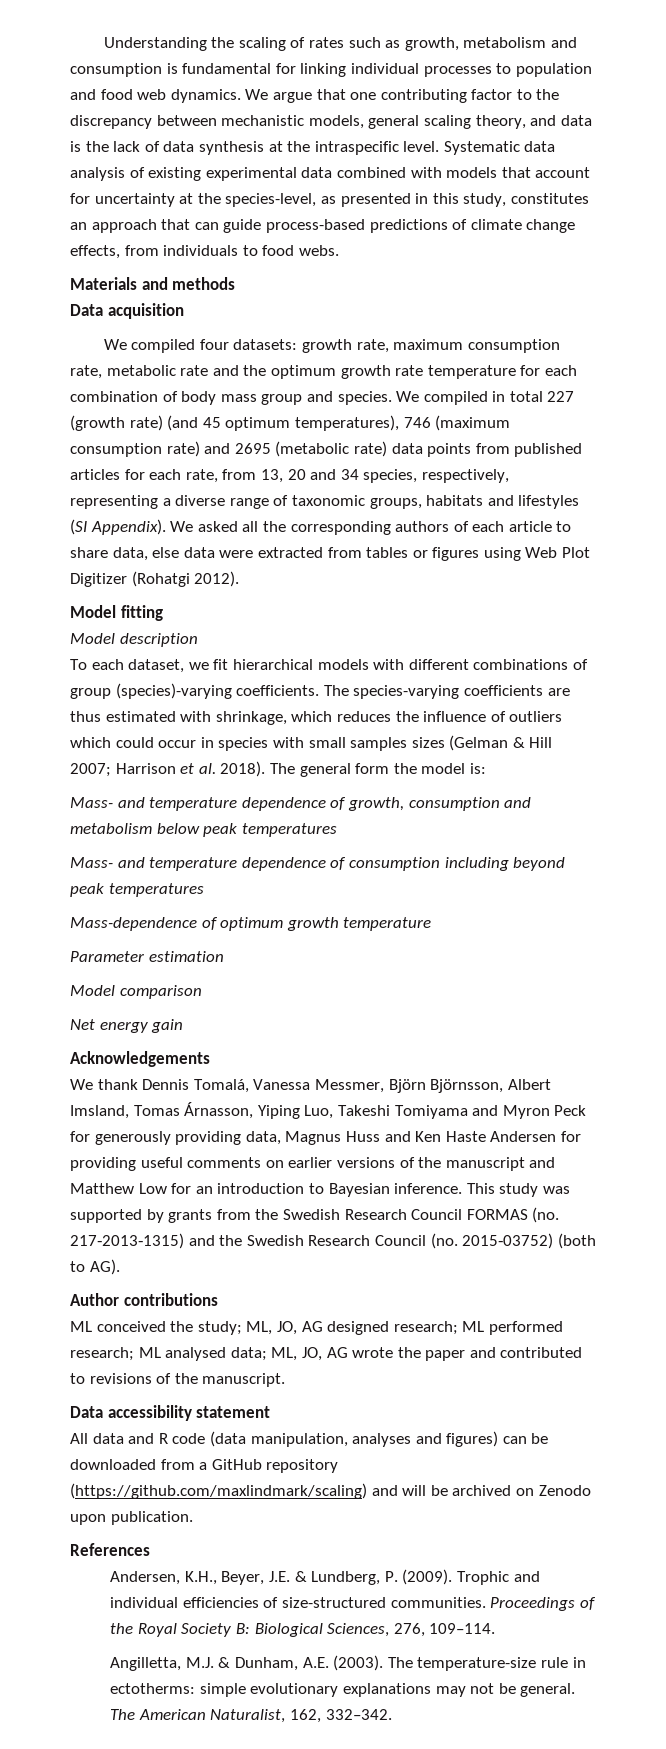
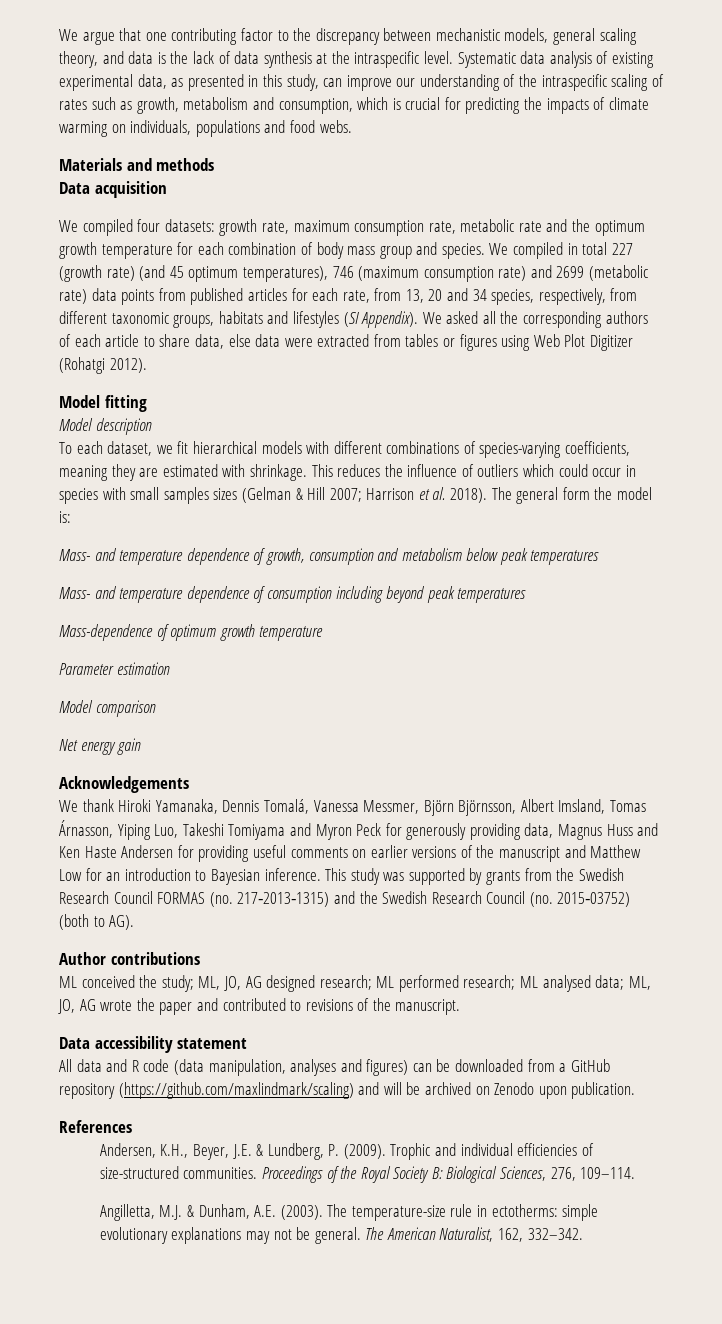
- Understanding the scaling of rates such as growth, metabolism and consumption is fundamental for linking individual processes to population and food web dynamics.
- Systematic data analysis of existing experimental data combined with models that account for uncertainty at the species-level, as presented in this study, constitutes an approach that can guide process-based predictions of climate change effects, from individuals to food webs.
+ Systematic data analysis of existing experimental data, as presented in this study, can improve our understanding of the intraspecific scaling of rates such as growth, metabolism and consumption, which is crucial for predicting the impacts of climate warming on individuals, populations and food webs.
- We compiled four datasets: growth rate, maximum consumption rate, metabolic rate and the optimum growth rate temperature for each combination of body mass group and species.
+ We compiled four datasets: growth rate, maximum consumption rate, metabolic rate and the optimum growth temperature for each combination of body mass group and species.
- We compiled in total 227 (growth rate) (and 45 optimum temperatures), 746 (maximum consumption rate) and 2695 (metabolic rate) data points from published articles for each rate, from 13, 20 and 34 species, respectively, representing a diverse range of taxonomic groups, habitats and lifestyles (SI Appendix).
+ We compiled in total 227 (growth rate) (and 45 optimum temperatures), 746 (maximum consumption rate) and 2699 (metabolic rate) data points from published articles for each rate, from 13, 20 and 34 species, respectively, from different taxonomic groups, habitats and lifestyles (SI Appendix).
- To each dataset, we fit hierarchical models with different combinations of group (species)-varying coefficients. The species-varying coefficients are thus estimated with shrinkage, which reduces the influence of outliers which could occur in species with small samples sizes (Gelman & Hill 2007; Harrison et al. 2018).
+ To each dataset, we fit hierarchical models with different combinations of species-varying coefficients, meaning they are estimated with shrinkage. This reduces the influence of outliers which could occur in species with small samples sizes (Gelman & Hill 2007; Harrison et al. 2018).
- We thank Dennis Tomalá, Vanessa Messmer, Björn Björnsson, Albert Imsland, Tomas Árnasson, Yiping Luo, Takeshi Tomiyama and Myron Peck for generously providing data, Magnus Huss and Ken Haste Andersen for providing useful comments on earlier versions of the manuscript and Matthew Low for an introduction to Bayesian inference.
+ We thank Hiroki Yamanaka, Dennis Tomalá, Vanessa Messmer, Björn Björnsson, Albert Imsland, Tomas Árnasson, Yiping Luo, Takeshi Tomiyama and Myron Peck for generously providing data, Magnus Huss and Ken Haste Andersen for providing useful comments on earlier versions of the manuscript and Matthew Low for an introduction to Bayesian inference.

